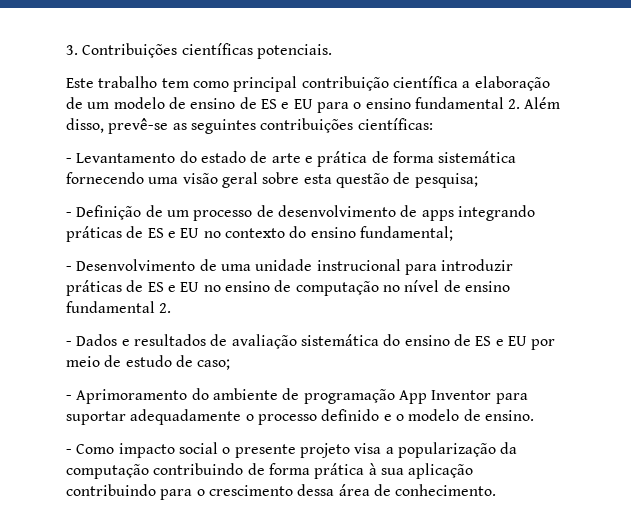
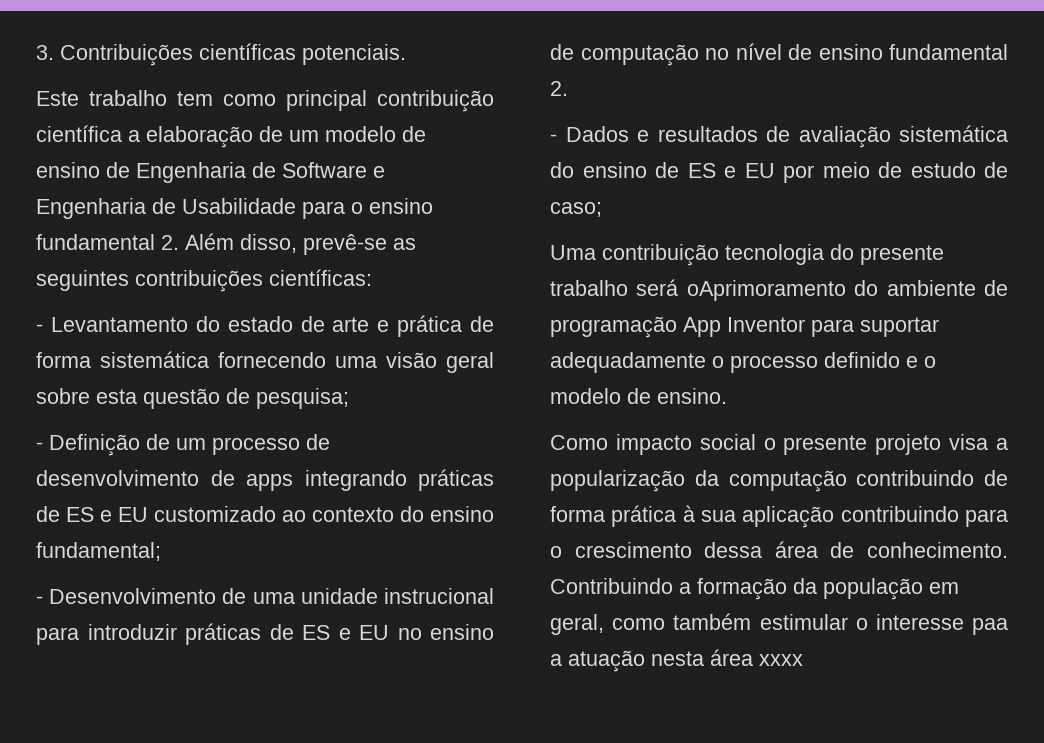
- Este trabalho tem como principal contribuição científica a elaboração de um modelo de ensino de ES e EU para o ensino fundamental 2. Além disso, prevê-se as seguintes contribuições científicas:
+ Este trabalho tem como principal contribuição científica a elaboração de um modelo de ensino de Engenharia de Software e Engenharia de Usabilidade para o ensino fundamental 2. Além disso, prevê-se as seguintes contribuições científicas:
- - Definição de um processo de desenvolvimento de apps integrando práticas de ES e EU no contexto do ensino fundamental;
+ - Definição de um processo de desenvolvimento de apps integrando práticas de ES e EU customizado ao contexto do ensino fundamental;
- - Aprimoramento do ambiente de programação App Inventor para suportar adequadamente o processo definido e o modelo de ensino.
+ Uma contribuição tecnologia do presente trabalho será oAprimoramento do ambiente de programação App Inventor para suportar adequadamente o processo definido e o modelo de ensino.
- - Como impacto social o presente projeto visa a popularização da computação contribuindo de forma prática à sua aplicação contribuindo para o crescimento dessa área de conhecimento.
+ Como impacto social o presente projeto visa a popularização da computação contribuindo de forma prática à sua aplicação contribuindo para o crescimento dessa área de conhecimento.
+ Contribuindo a formação da população em geral, como também estimular o interesse paa a atuação nesta área xxxx

